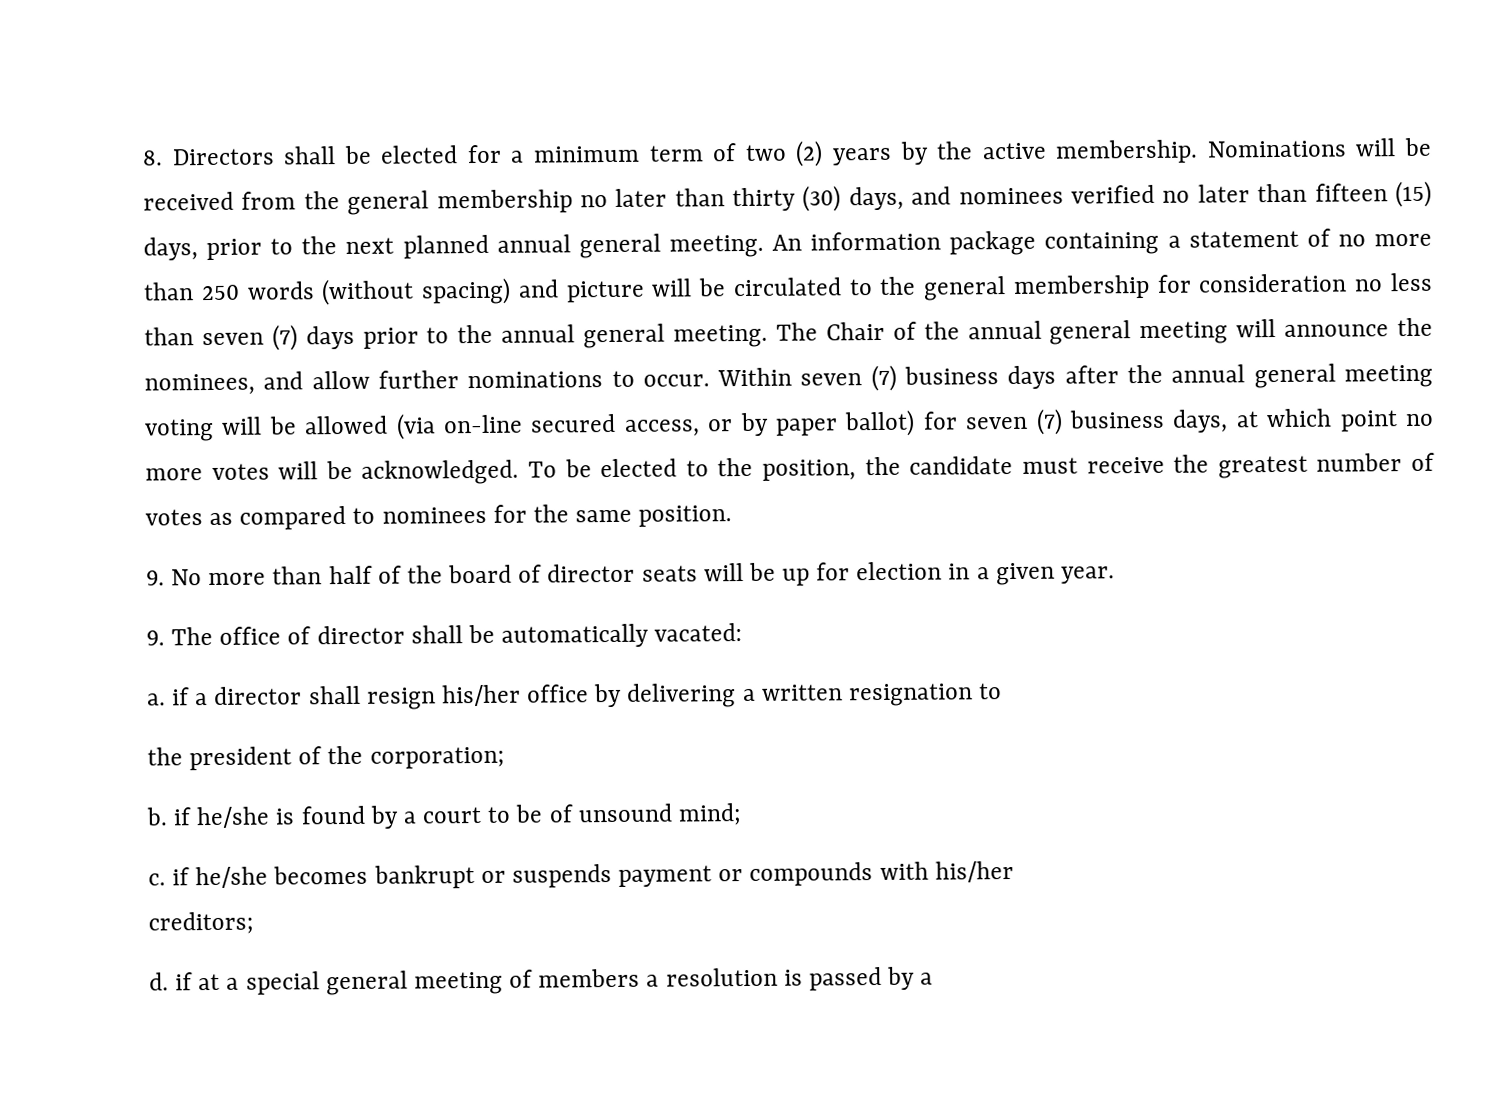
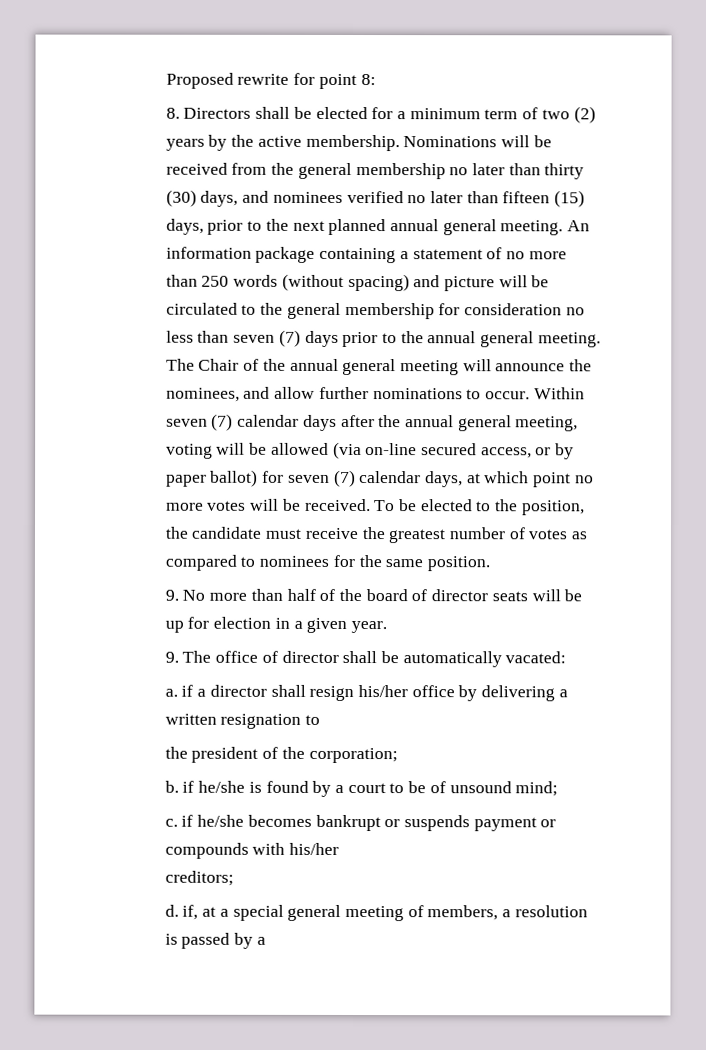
+ Proposed rewrite for point 8:
- Within seven (7) business days after the annual general meeting voting will be allowed (via on-line secured access, or by paper ballot) for seven (7) business days, at which point no more votes will be acknowledged.
+ Within seven (7) calendar days after the annual general meeting, voting will be allowed (via on-line secured access, or by paper ballot) for seven (7) calendar days, at which point no more votes will be received.
- d. if at a special general meeting of members a resolution is passed by a
+ d. if, at a special general meeting of members, a resolution is passed by a

